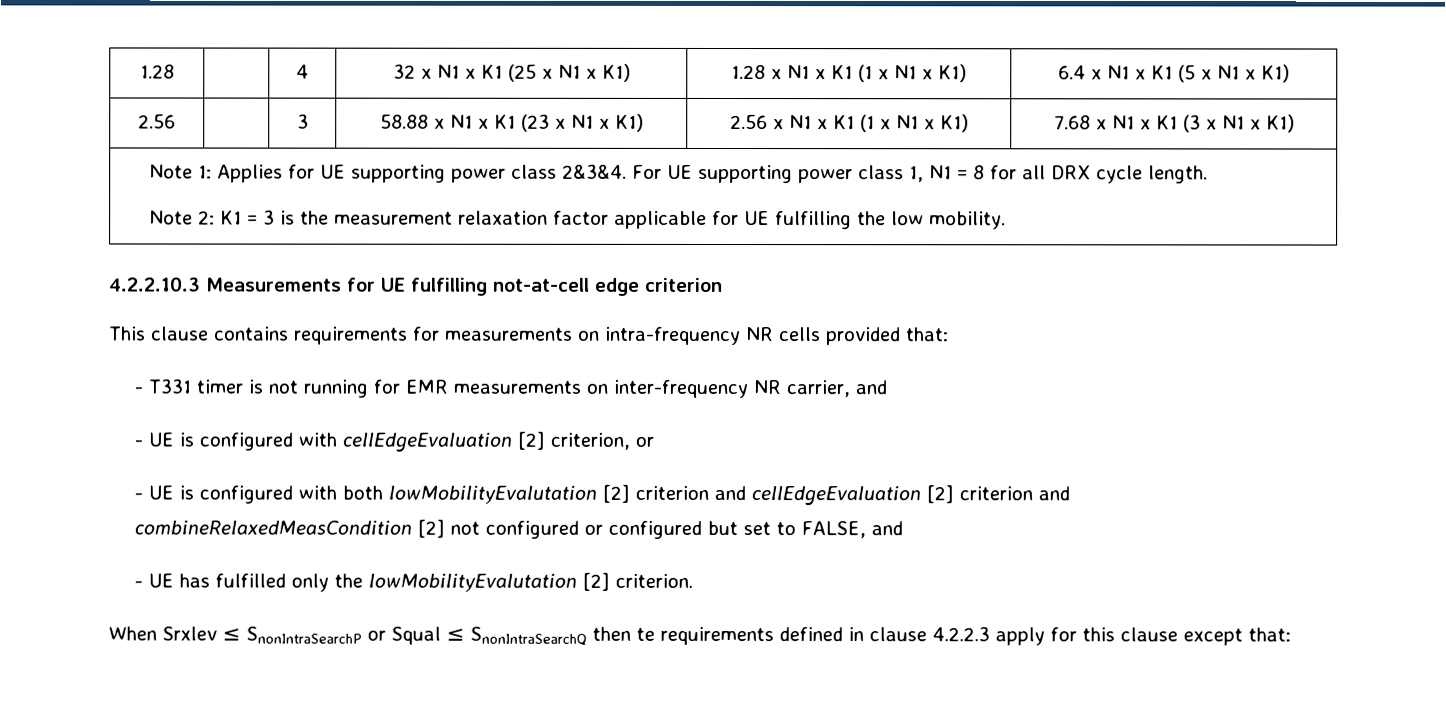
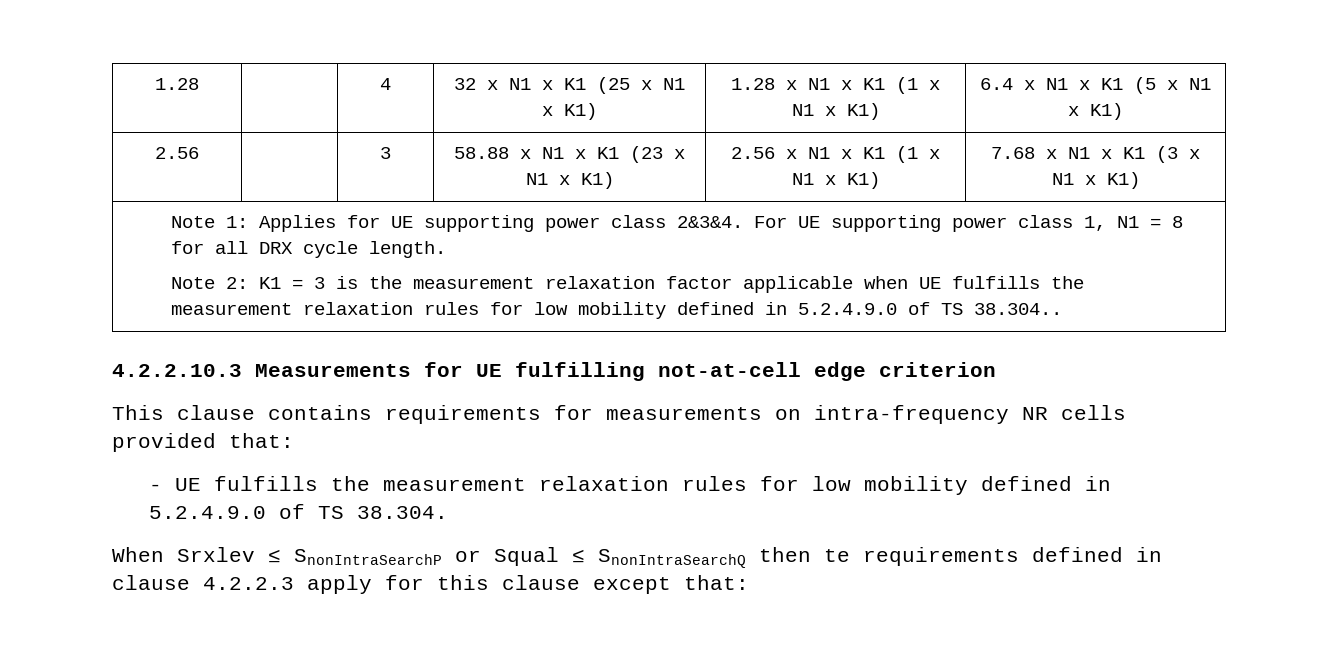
- Note 2: K1 = 3 is the measurement relaxation factor applicable for UE fulfilling the low mobility.
+ Note 2: K1 = 3 is the measurement relaxation factor applicable when UE fulfills the measurement relaxation rules for low mobility defined in 5.2.4.9.0 of TS 38.304..
- - T331 timer is not running for EMR measurements on inter-frequency NR carrier, and
- - UE is configured with cellEdgeEvaluation [2] criterion, or
- - UE is configured with both lowMobilityEvalutation [2] criterion and cellEdgeEvaluation [2] criterion and combineRelaxedMeasCondition [2] not configured or configured but set to FALSE, and
- - UE has fulfilled only the lowMobilityEvalutation [2] criterion.
+ - UE fulfills the measurement relaxation rules for low mobility defined in 5.2.4.9.0 of TS 38.304.

